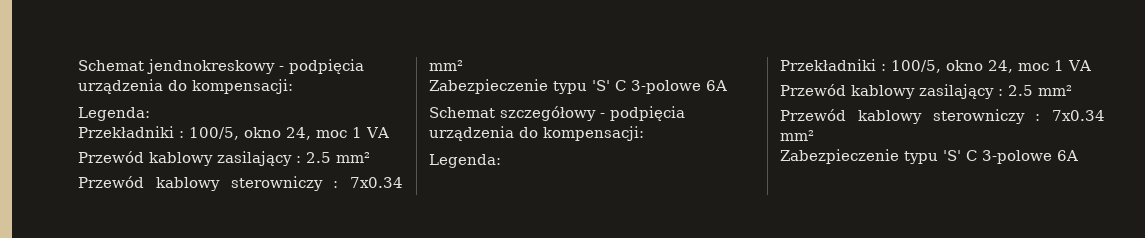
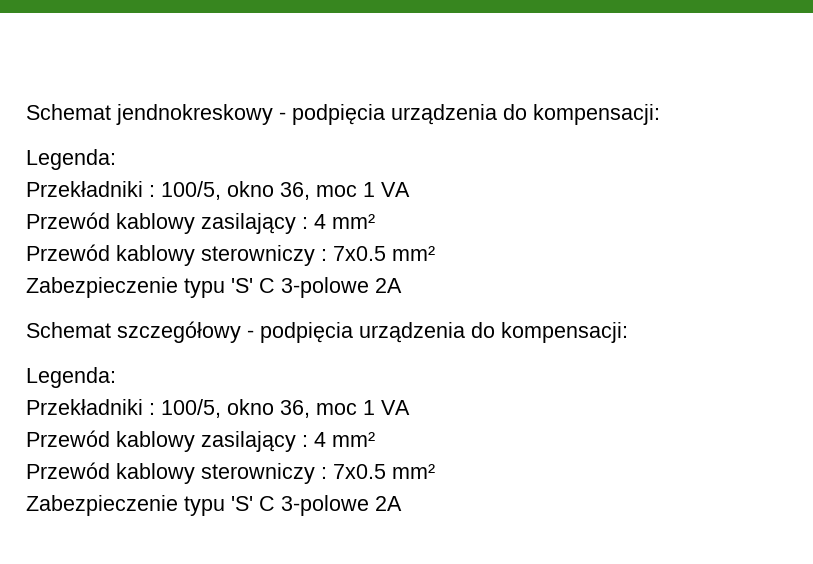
  Schemat jendnokreskowy - podpięcia urządzenia do kompensacji:
  Legenda:
- Przekładniki : 100/5, okno 24, moc 1 VA
- Przewód kablowy zasilający : 2.5 mm²
- Przewód kablowy sterowniczy : 7x0.34 mm²
- Zabezpieczenie typu 'S' C 3-polowe 6A
+ Przekładniki : 100/5, okno 36, moc 1 VA
+ Przewód kablowy zasilający : 4 mm²
+ Przewód kablowy sterowniczy : 7x0.5 mm²
+ Zabezpieczenie typu 'S' C 3-polowe 2A
  Schemat szczegółowy - podpięcia urządzenia do kompensacji:
  Legenda:
- Przekładniki : 100/5, okno 24, moc 1 VA
- Przewód kablowy zasilający : 2.5 mm²
- Przewód kablowy sterowniczy : 7x0.34 mm²
- Zabezpieczenie typu 'S' C 3-polowe 6A
+ Przekładniki : 100/5, okno 36, moc 1 VA
+ Przewód kablowy zasilający : 4 mm²
+ Przewód kablowy sterowniczy : 7x0.5 mm²
+ Zabezpieczenie typu 'S' C 3-polowe 2A

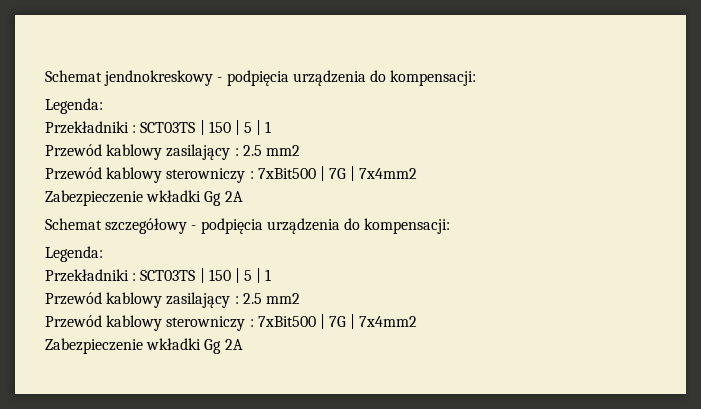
  Schemat jendnokreskowy - podpięcia urządzenia do kompensacji:
  Legenda:
- Przekładniki : 100/5, okno 36, moc 1 VA
- Przewód kablowy zasilający : 4 mm²
- Przewód kablowy sterowniczy : 7x0.5 mm²
- Zabezpieczenie typu 'S' C 3-polowe 2A
+ Przekładniki : SCT03TS | 150 | 5 | 1
+ Przewód kablowy zasilający : 2.5 mm2
+ Przewód kablowy sterowniczy : 7xBit500 | 7G | 7x4mm2
+ Zabezpieczenie wkładki Gg 2A
  Schemat szczegółowy - podpięcia urządzenia do kompensacji:
  Legenda:
- Przekładniki : 100/5, okno 36, moc 1 VA
- Przewód kablowy zasilający : 4 mm²
- Przewód kablowy sterowniczy : 7x0.5 mm²
- Zabezpieczenie typu 'S' C 3-polowe 2A
+ Przekładniki : SCT03TS | 150 | 5 | 1
+ Przewód kablowy zasilający : 2.5 mm2
+ Przewód kablowy sterowniczy : 7xBit500 | 7G | 7x4mm2
+ Zabezpieczenie wkładki Gg 2A

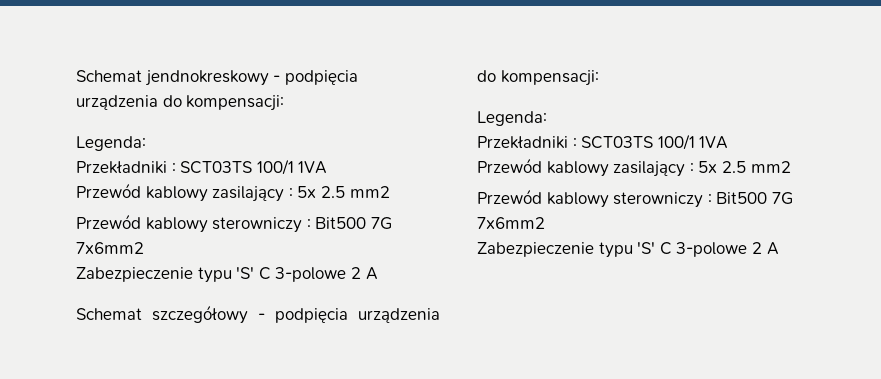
  Schemat jendnokreskowy - podpięcia urządzenia do kompensacji:
  Legenda:
- Przekładniki : SCT03TS | 150 | 5 | 1
- Przewód kablowy zasilający : 2.5 mm2
- Przewód kablowy sterowniczy : 7xBit500 | 7G | 7x4mm2
- Zabezpieczenie wkładki Gg 2A
+ Przekładniki : SCT03TS 100/1 1VA
+ Przewód kablowy zasilający : 5x 2.5 mm2
+ Przewód kablowy sterowniczy : Bit500 7G 7x6mm2
+ Zabezpieczenie typu 'S' C 3-polowe 2 A
  Schemat szczegółowy - podpięcia urządzenia do kompensacji:
  Legenda:
- Przekładniki : SCT03TS | 150 | 5 | 1
- Przewód kablowy zasilający : 2.5 mm2
- Przewód kablowy sterowniczy : 7xBit500 | 7G | 7x4mm2
- Zabezpieczenie wkładki Gg 2A
+ Przekładniki : SCT03TS 100/1 1VA
+ Przewód kablowy zasilający : 5x 2.5 mm2
+ Przewód kablowy sterowniczy : Bit500 7G 7x6mm2
+ Zabezpieczenie typu 'S' C 3-polowe 2 A

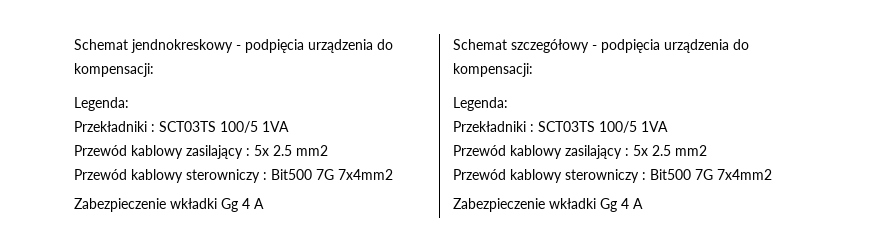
  Schemat jendnokreskowy - podpięcia urządzenia do kompensacji:
  Legenda:
- Przekładniki : SCT03TS 100/1 1VA
+ Przekładniki : SCT03TS 100/5 1VA
  Przewód kablowy zasilający : 5x 2.5 mm2
- Przewód kablowy sterowniczy : Bit500 7G 7x6mm2
- Zabezpieczenie typu 'S' C 3-polowe 2 A
+ Przewód kablowy sterowniczy : Bit500 7G 7x4mm2
+ Zabezpieczenie wkładki Gg 4 A
  Schemat szczegółowy - podpięcia urządzenia do kompensacji:
  Legenda:
- Przekładniki : SCT03TS 100/1 1VA
+ Przekładniki : SCT03TS 100/5 1VA
  Przewód kablowy zasilający : 5x 2.5 mm2
- Przewód kablowy sterowniczy : Bit500 7G 7x6mm2
- Zabezpieczenie typu 'S' C 3-polowe 2 A
+ Przewód kablowy sterowniczy : Bit500 7G 7x4mm2
+ Zabezpieczenie wkładki Gg 4 A

